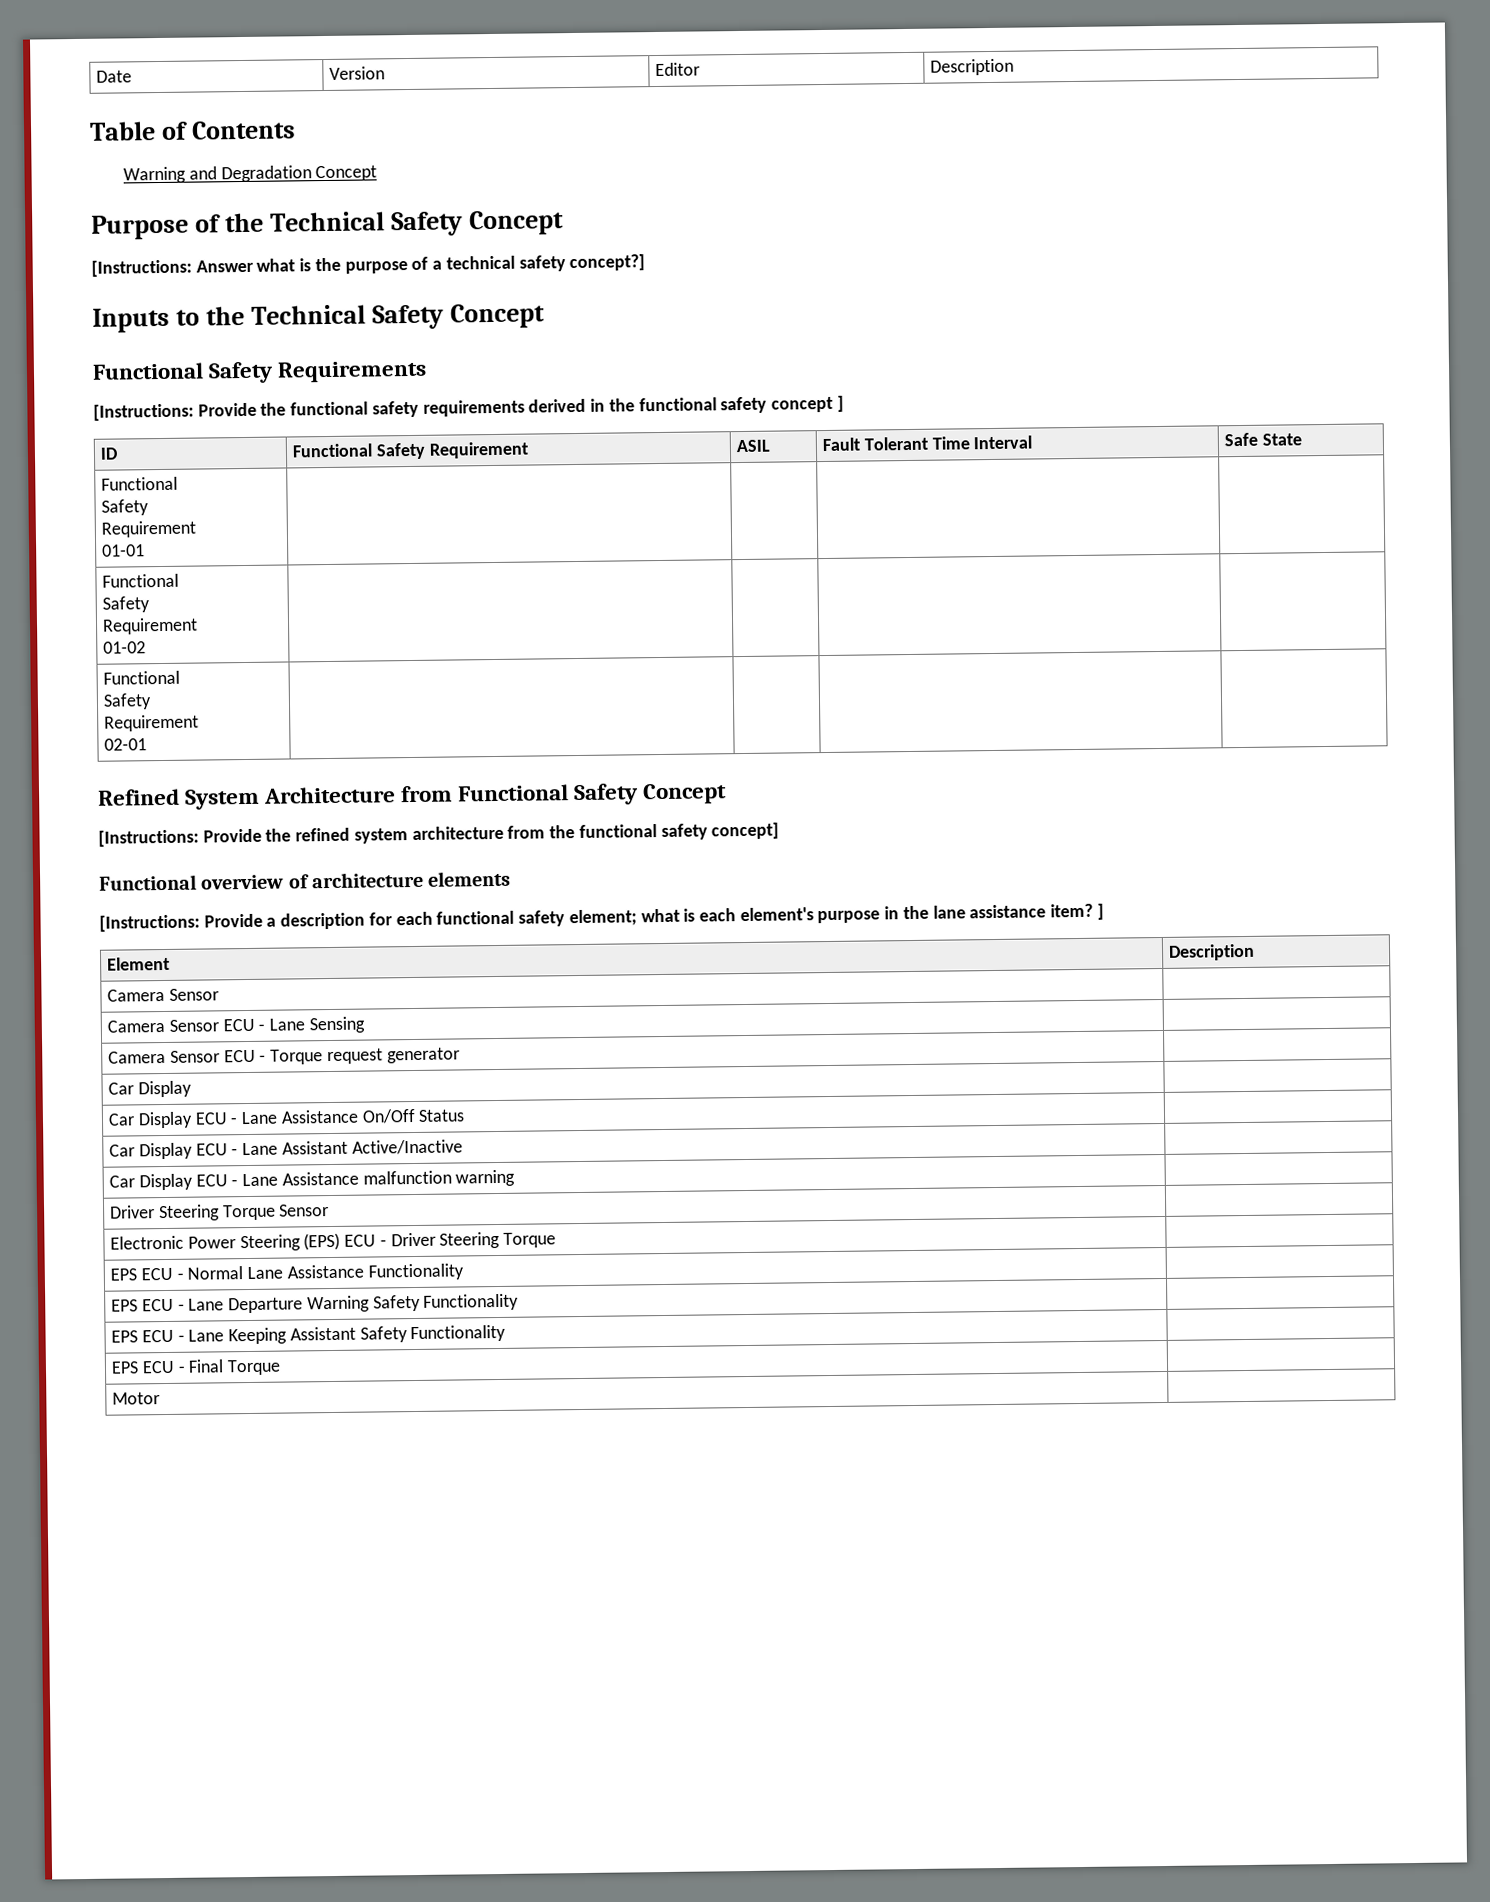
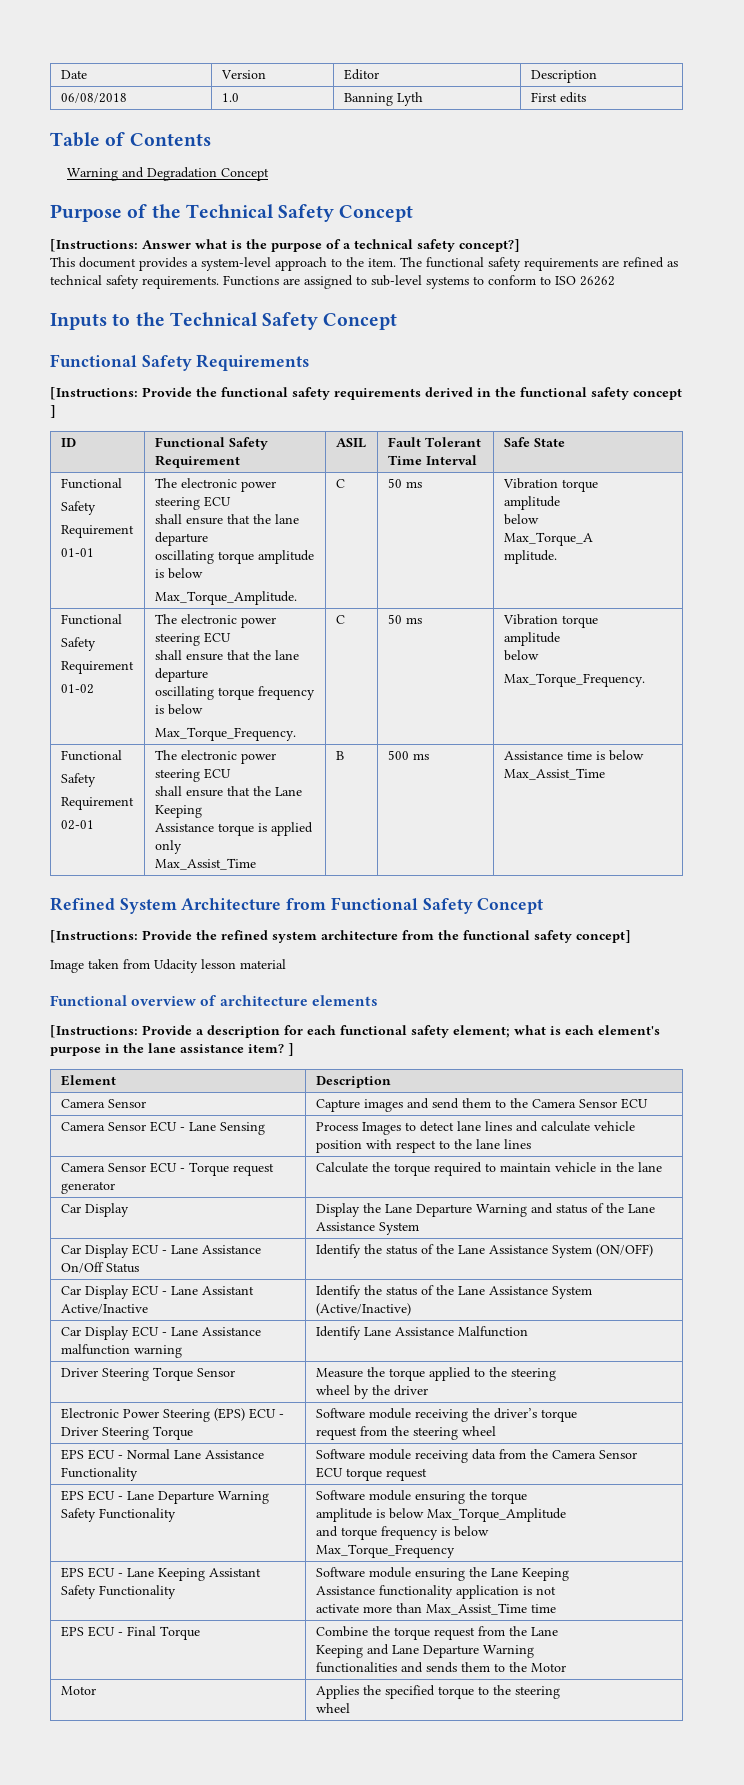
+ 06/08/2018 | 1.0 | Banning Lyth | First edits
+ This document provides a system-level approach to the item. The functional safety requirements are refined as technical safety requirements. Functions are assigned to sub-level systems to conform to ISO 26262
  ID | Functional Safety Requirement | ASIL | Fault Tolerant Time Interval | Safe State
  Functional
  Safety
  Requirement
- 01-01 | | | |
+ 01-01 | The electronic power steering ECU
+ shall ensure that the lane departure
+ oscillating torque amplitude is below
+ Max_Torque_Amplitude. | C | 50 ms | Vibration torque
+ amplitude
+ below
+ Max_Torque_A
+ mplitude.
  Functional
  Safety
  Requirement
- 01-02 | | | |
+ 01-02 | The electronic power steering ECU
+ shall ensure that the lane departure
+ oscillating torque frequency is below
+ Max_Torque_Frequency. | C | 50 ms | Vibration torque
+ amplitude
+ below
+ Max_Torque_Frequency.
  Functional
  Safety
  Requirement
- 02-01 | | | |
+ 02-01 | The electronic power steering ECU
+ shall ensure that the Lane Keeping
+ Assistance torque is applied only
+ Max_Assist_Time | B | 500 ms | Assistance time is below Max_Assist_Time
+ Image taken from Udacity lesson material
- Camera Sensor |
+ Camera Sensor | Capture images and send them to the Camera Sensor ECU
- Camera Sensor ECU - Lane Sensing |
+ Camera Sensor ECU - Lane Sensing | Process Images to detect lane lines and calculate vehicle position with respect to the lane lines
- Camera Sensor ECU - Torque request generator |
- Car Display |
+ Camera Sensor ECU - Torque request generator | Calculate the torque required to maintain vehicle in the lane
+ Car Display | Display the Lane Departure Warning and status of the Lane Assistance System
- Car Display ECU - Lane Assistance On/Off Status |
+ Car Display ECU - Lane Assistance On/Off Status | Identify the status of the Lane Assistance System (ON/OFF)
- Car Display ECU - Lane Assistant Active/Inactive |
+ Car Display ECU - Lane Assistant Active/Inactive | Identify the status of the Lane Assistance System (Active/Inactive)
- Car Display ECU - Lane Assistance malfunction warning |
+ Car Display ECU - Lane Assistance malfunction warning | Identify Lane Assistance Malfunction
- Driver Steering Torque Sensor |
+ Driver Steering Torque Sensor | Measure the torque applied to the steering
+ wheel by the driver
- Electronic Power Steering (EPS) ECU - Driver Steering Torque |
+ Electronic Power Steering (EPS) ECU - Driver Steering Torque | Software module receiving the driver’s torque
+ request from the steering wheel
- EPS ECU - Normal Lane Assistance Functionality |
+ EPS ECU - Normal Lane Assistance Functionality | Software module receiving data from the Camera Sensor
+ ECU torque request
- EPS ECU - Lane Departure Warning Safety Functionality |
+ EPS ECU - Lane Departure Warning Safety Functionality | Software module ensuring the torque
+ amplitude is below Max_Torque_Amplitude
+ and torque frequency is below
+ Max_Torque_Frequency
- EPS ECU - Lane Keeping Assistant Safety Functionality |
+ EPS ECU - Lane Keeping Assistant Safety Functionality | Software module ensuring the Lane Keeping
+ Assistance functionality application is not
+ activate more than Max_Assist_Time time
- EPS ECU - Final Torque |
- Motor |
+ EPS ECU - Final Torque | Combine the torque request from the Lane
+ Keeping and Lane Departure Warning
+ functionalities and sends them to the Motor
+ Motor | Applies the specified torque to the steering
+ wheel

